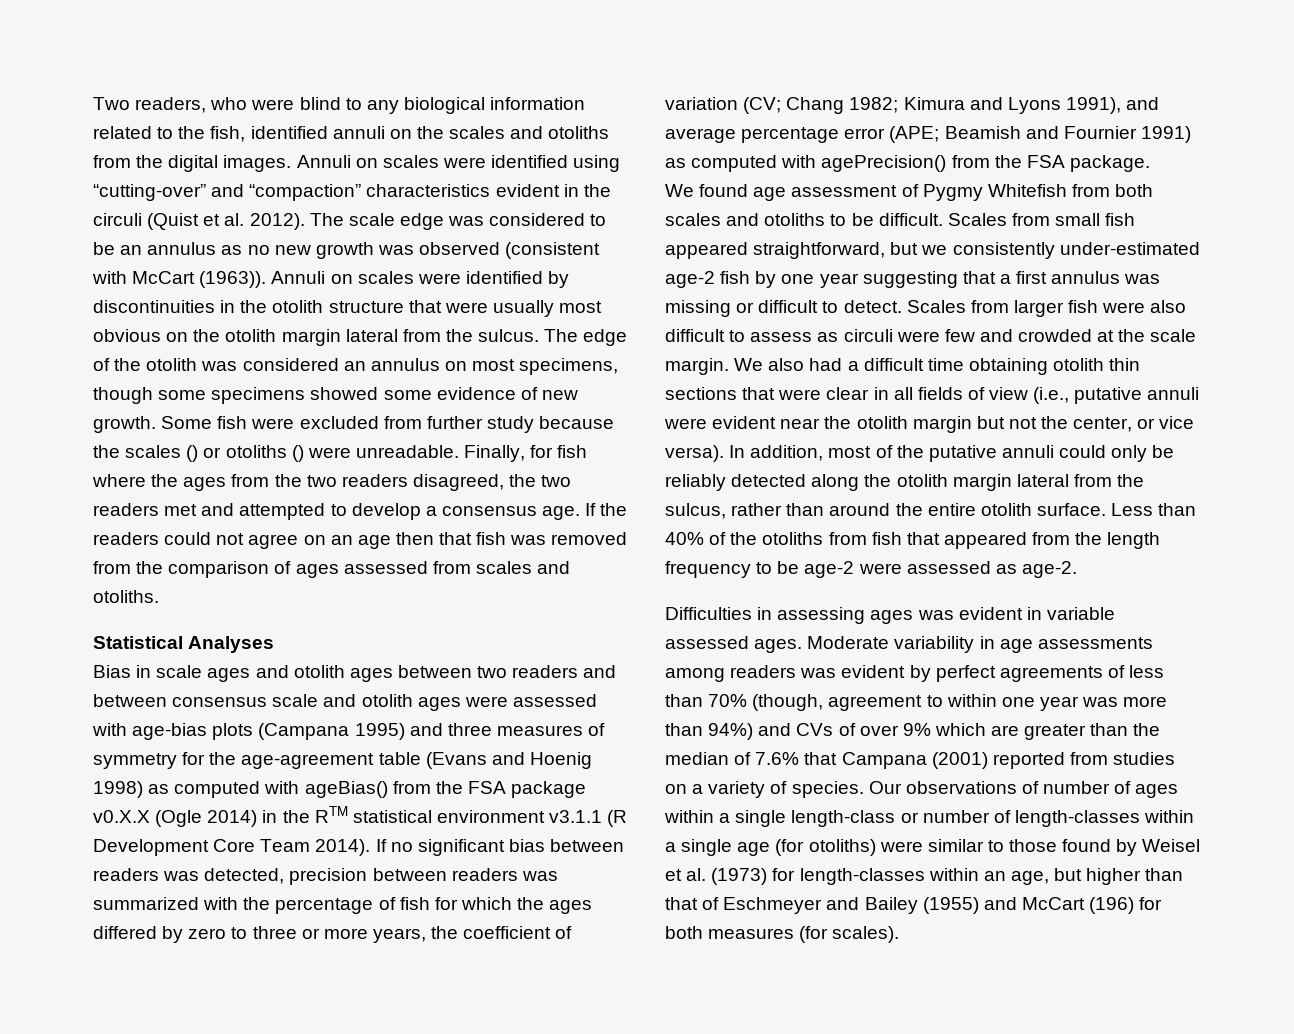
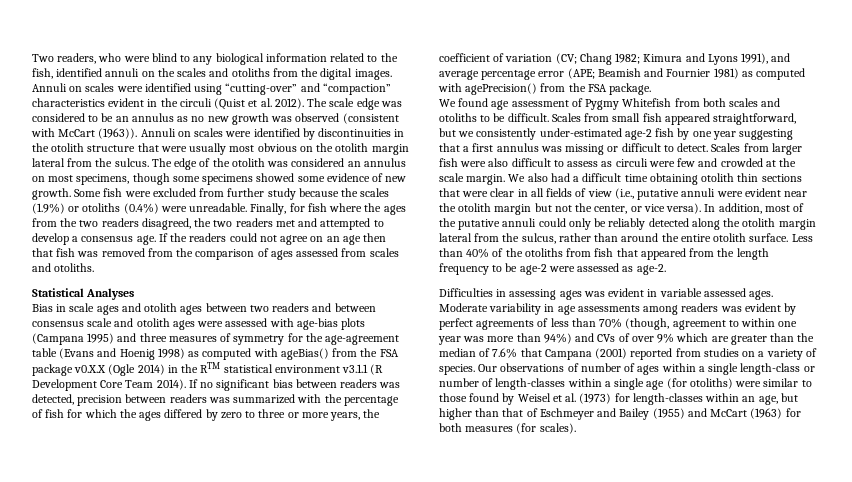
- Some fish were excluded from further study because the scales () or otoliths () were unreadable.
+ Some fish were excluded from further study because the scales (1.9%) or otoliths (0.4%) were unreadable.
- If no significant bias between readers was detected, precision between readers was summarized with the percentage of fish for which the ages differed by zero to three or more years, the coefficient of variation (CV; Chang 1982; Kimura and Lyons 1991), and average percentage error (APE; Beamish and Fournier 1991) as computed with agePrecision() from the FSA package.
+ If no significant bias between readers was detected, precision between readers was summarized with the percentage of fish for which the ages differed by zero to three or more years, the coefficient of variation (CV; Chang 1982; Kimura and Lyons 1991), and average percentage error (APE; Beamish and Fournier 1981) as computed with agePrecision() from the FSA package.
- Our observations of number of ages within a single length-class or number of length-classes within a single age (for otoliths) were similar to those found by Weisel et al. (1973) for length-classes within an age, but higher than that of Eschmeyer and Bailey (1955) and McCart (196) for both measures (for scales).
+ Our observations of number of ages within a single length-class or number of length-classes within a single age (for otoliths) were similar to those found by Weisel et al. (1973) for length-classes within an age, but higher than that of Eschmeyer and Bailey (1955) and McCart (1963) for both measures (for scales).

